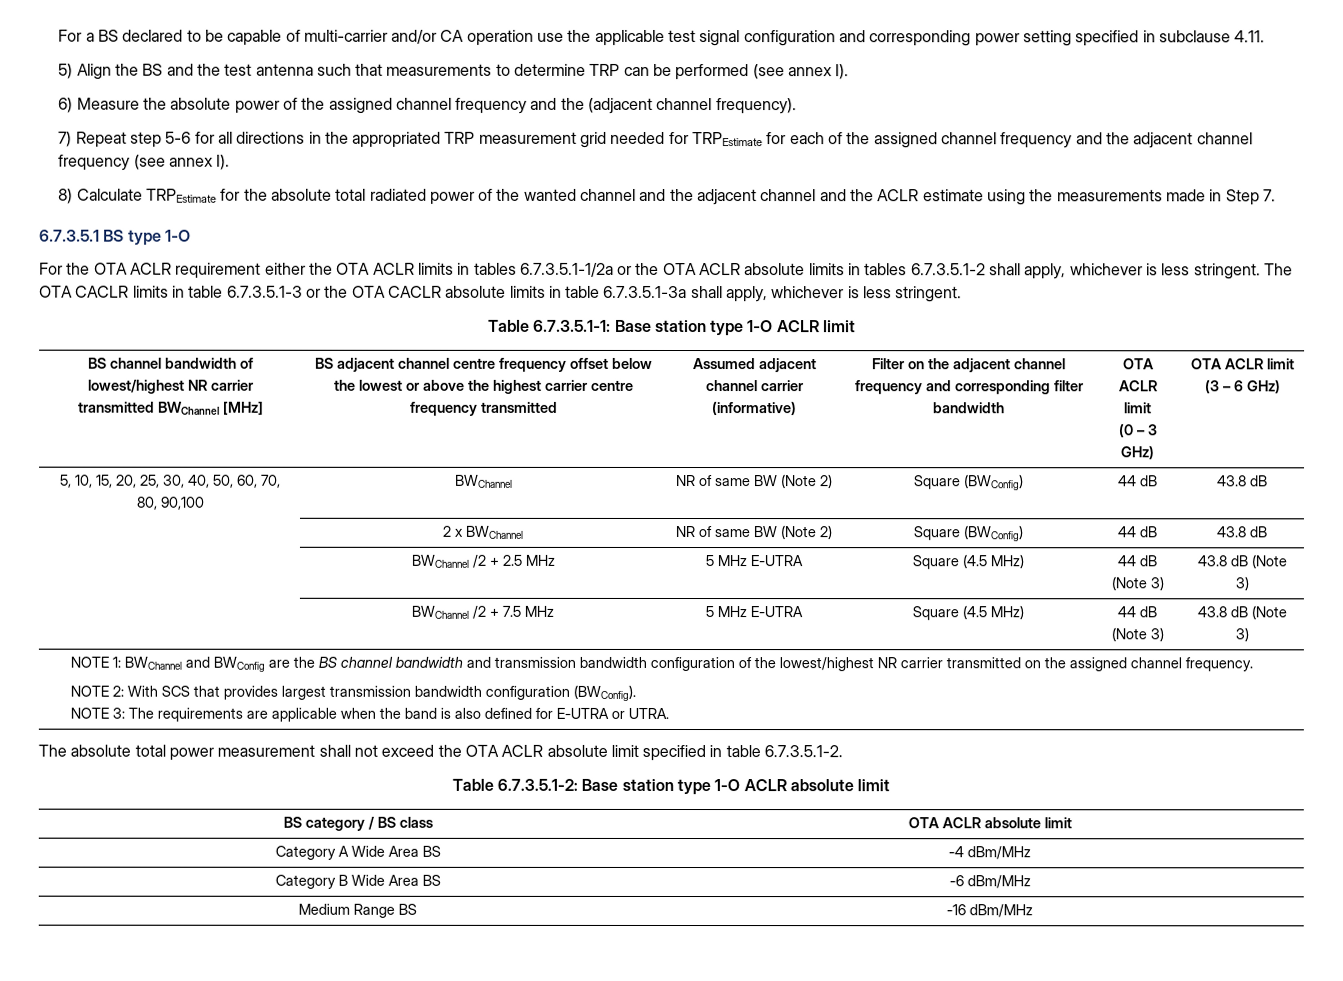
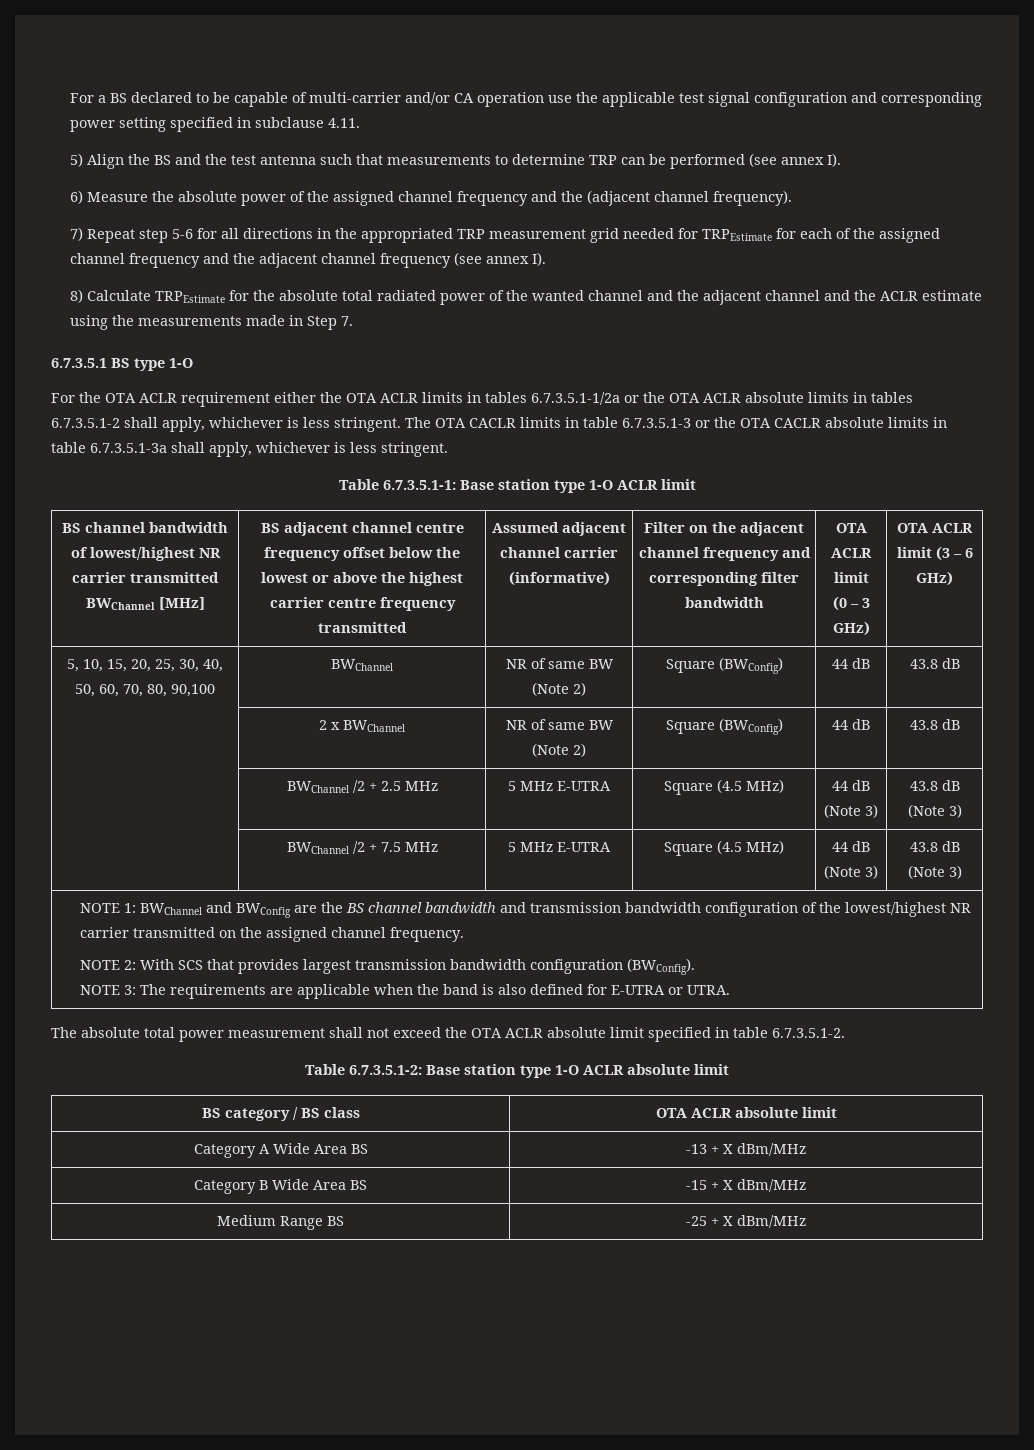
- Category A Wide Area BS | -4 dBm/MHz
+ Category A Wide Area BS | -13 + X dBm/MHz
- Category B Wide Area BS | -6 dBm/MHz
+ Category B Wide Area BS | -15 + X dBm/MHz
- Medium Range BS | -16 dBm/MHz
+ Medium Range BS | -25 + X dBm/MHz

